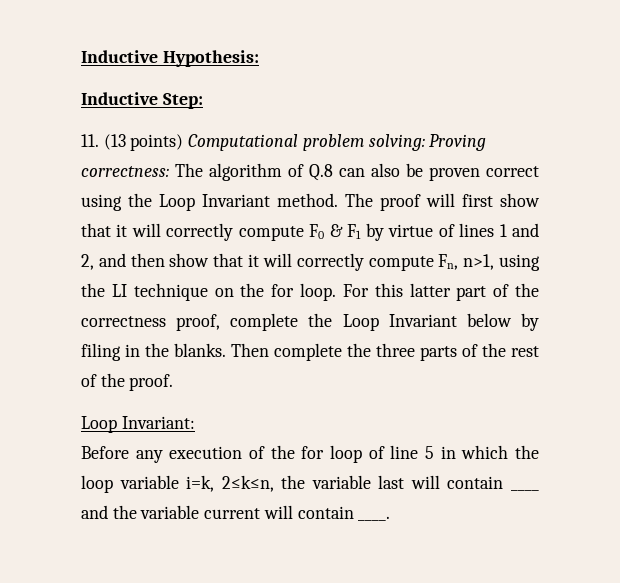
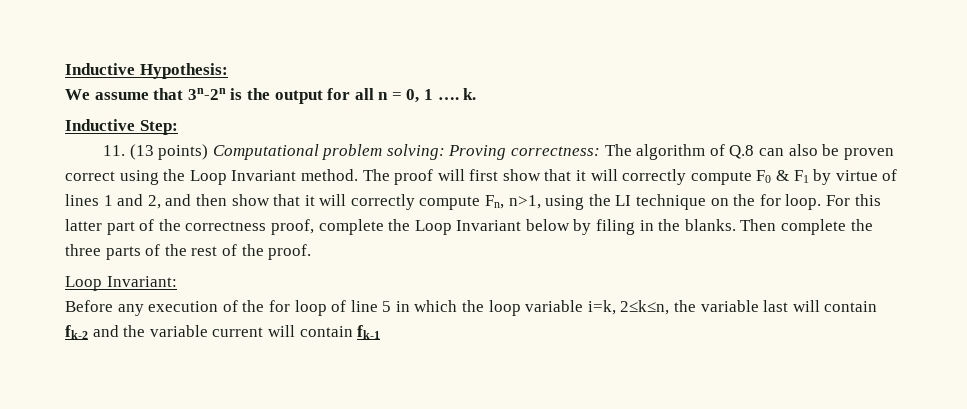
+ We assume that 3n-2n is the output for all n = 0, 1 …. k.
- Before any execution of the for loop of line 5 in which the loop variable i=k, 2≤k≤n, the variable last will contain ____ and the variable current will contain ____.
+ Before any execution of the for loop of line 5 in which the loop variable i=k, 2≤k≤n, the variable last will contain fk-2 and the variable current will contain fk-1

